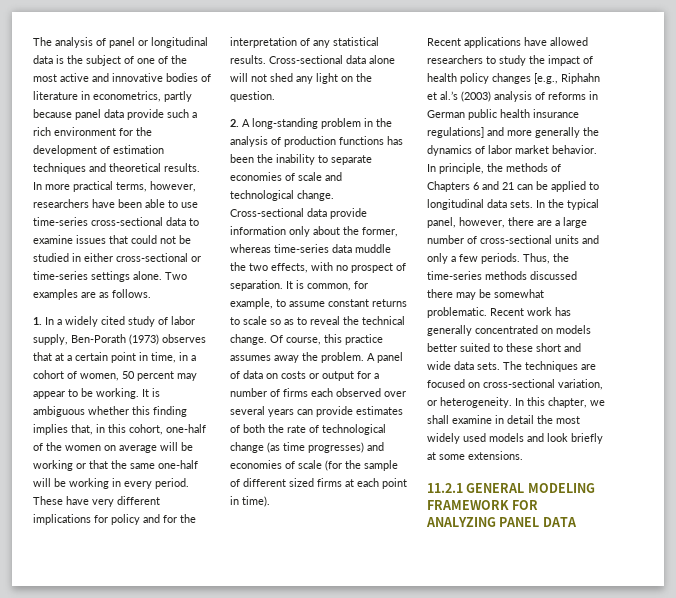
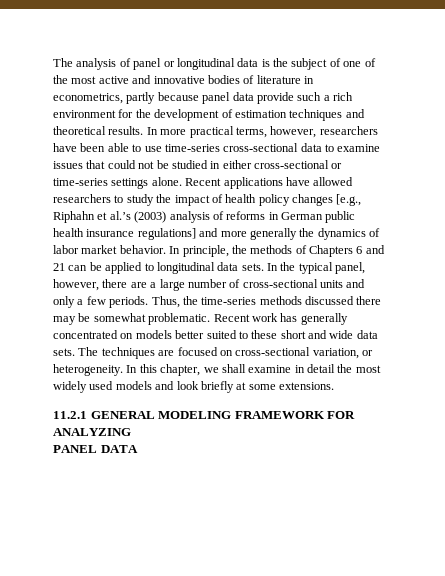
- In more practical terms, however, researchers have been able to use time-series cross-sectional data to examine issues that could not be studied in either cross-sectional or time-series settings alone. Two examples are as follows.
- 1. In a widely cited study of labor supply, Ben-Porath (1973) observes that at a certain point in time, in a cohort of women, 50 percent may appear to be working. It is ambiguous whether this finding implies that, in this cohort, one-half of the women on average will be working or that the same one-half will be working in every period. These have very different implications for policy and for the interpretation of any statistical results. Cross-sectional data alone will not shed any light on the question.
- 2. A long-standing problem in the analysis of production functions has been the inability to separate economies of scale and technological change. Cross-sectional data provide information only about the former, whereas time-series data muddle the two effects, with no prospect of separation. It is common, for example, to assume constant returns to scale so as to reveal the technical change. Of course, this practice assumes away the problem. A panel of data on costs or output for a number of firms each observed over several years can provide estimates of both the rate of technological change (as time progresses) and economies of scale (for the sample of different sized firms at each point in time).
- Recent applications have allowed researchers to study the impact of health policy changes [e.g., Riphahn et al.’s (2003) analysis of reforms in German public health insurance regulations] and more generally the dynamics of labor market behavior.
+ In more practical terms, however, researchers have been able to use time-series cross-sectional data to examine issues that could not be studied in either cross-sectional or time-series settings alone. Recent applications have allowed researchers to study the impact of health policy changes [e.g., Riphahn et al.’s (2003) analysis of reforms in German public health insurance regulations] and more generally the dynamics of labor market behavior.
- 11.2.1 GENERAL MODELING FRAMEWORK FOR ANALYZING PANEL DATA
+ 11.2.1 GENERAL MODELING FRAMEWORK FOR ANALYZING
+ PANEL DATA

